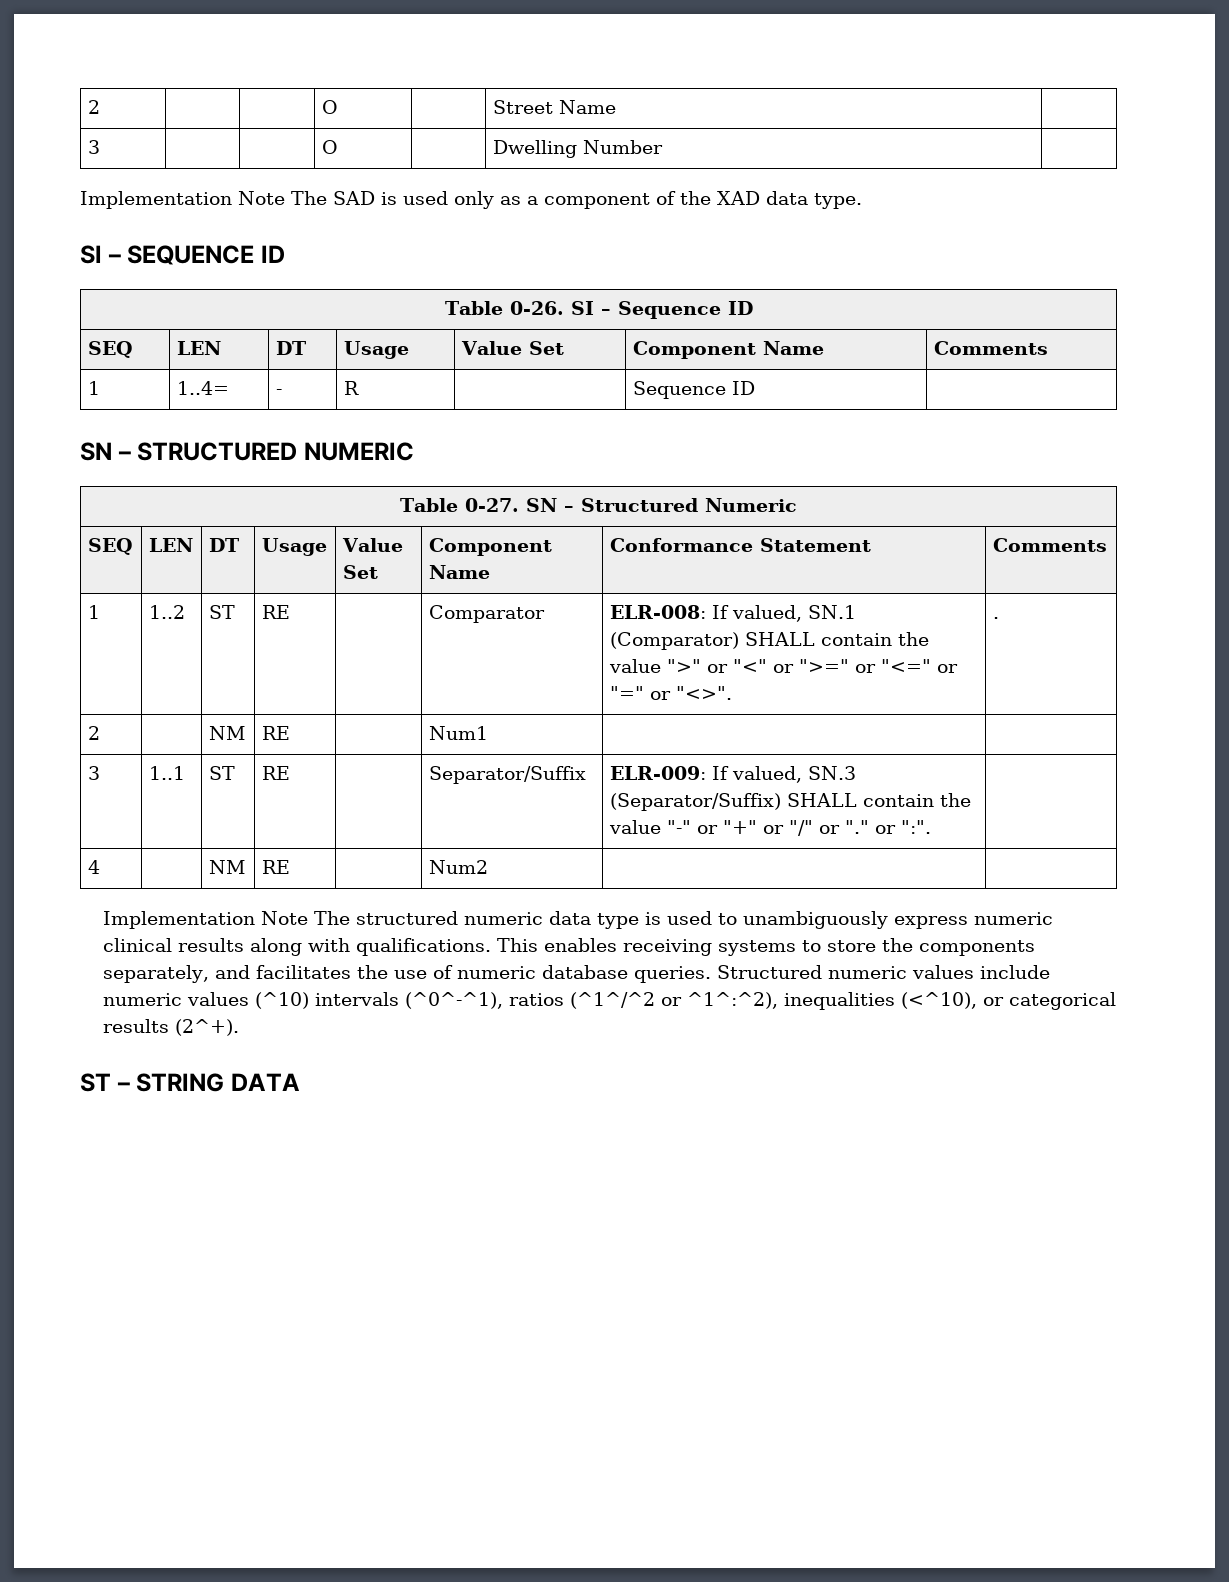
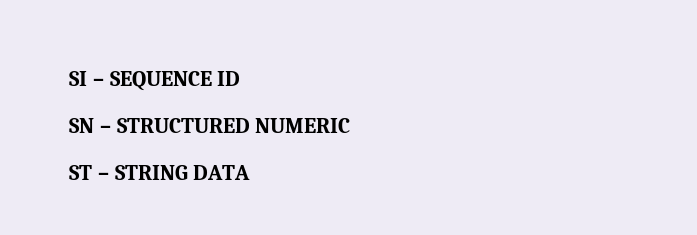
- 2 | | | O | | Street Name |
- 3 | | | O | | Dwelling Number |
- Implementation Note The SAD is used only as a component of the XAD data type.
  SI – SEQUENCE ID
- Table 0-26. SI – Sequence ID
- SEQ | LEN | DT | Usage | Value Set | Component Name | Comments
- 1 | 1..4= | - | R | | Sequence ID |
  SN – STRUCTURED NUMERIC
- Table 0-27. SN – Structured Numeric
- SEQ | LEN | DT | Usage | Value Set | Component Name | Conformance Statement | Comments
- 1 | 1..2 | ST | RE | | Comparator | ELR-008: If valued, SN.1 (Comparator) SHALL contain the value ">" or "<" or ">=" or "<=" or "=" or "<>". | .
- 2 | | NM | RE | | Num1 | |
- 3 | 1..1 | ST | RE | | Separator/Suffix | ELR-009: If valued, SN.3 (Separator/Suffix) SHALL contain the value "-" or "+" or "/" or "." or ":". |
- 4 | | NM | RE | | Num2 | |
- Implementation Note The structured numeric data type is used to unambiguously express numeric clinical results along with qualifications. This enables receiving systems to store the components separately, and facilitates the use of numeric database queries. Structured numeric values include numeric values (^10) intervals (^0^-^1), ratios (^1^/^2 or ^1^:^2), inequalities (<^10), or categorical results (2^+).

